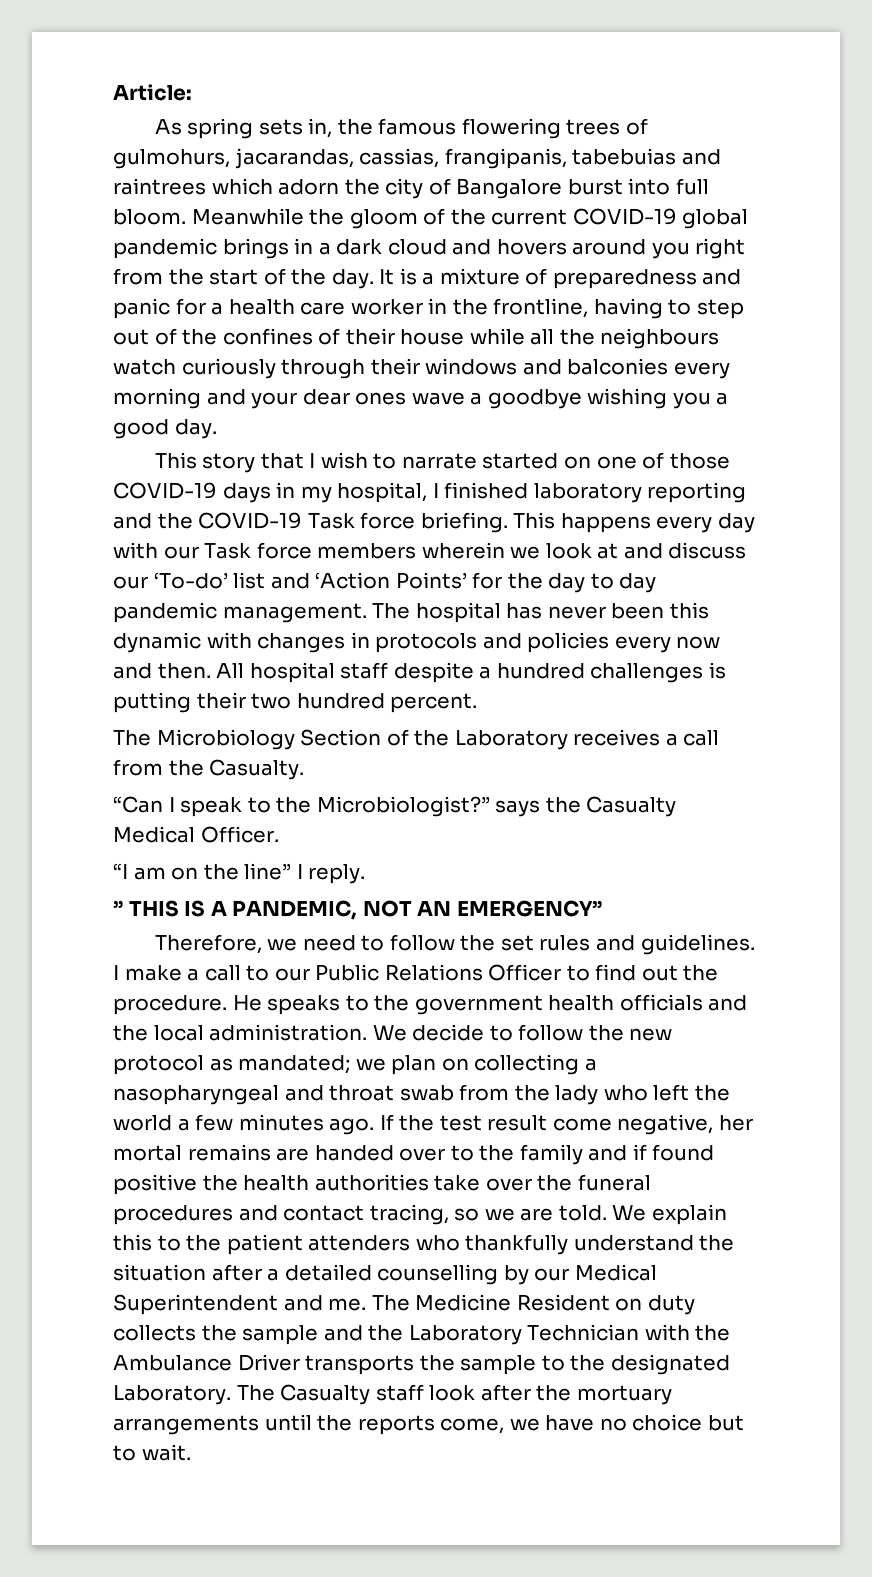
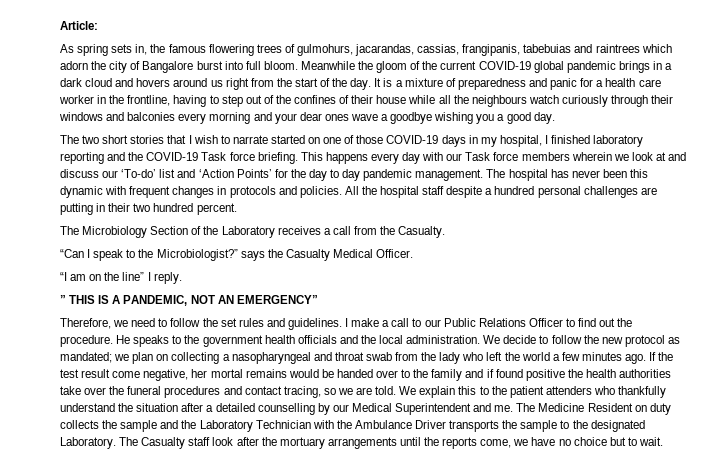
- Meanwhile the gloom of the current COVID-19 global pandemic brings in a dark cloud and hovers around you right from the start of the day.
+ Meanwhile the gloom of the current COVID-19 global pandemic brings in a dark cloud and hovers around us right from the start of the day.
- This story that I wish to narrate started on one of those COVID-19 days in my hospital, I finished laboratory reporting and the COVID-19 Task force briefing.
+ The two short stories that I wish to narrate started on one of those COVID-19 days in my hospital, I finished laboratory reporting and the COVID-19 Task force briefing.
- The hospital has never been this dynamic with changes in protocols and policies every now and then. All hospital staff despite a hundred challenges is putting their two hundred percent.
+ The hospital has never been this dynamic with frequent changes in protocols and policies. All the hospital staff despite a hundred personal challenges are putting in their two hundred percent.
- If the test result come negative, her mortal remains are handed over to the family and if found positive the health authorities take over the funeral procedures and contact tracing, so we are told.
+ If the test result come negative, her mortal remains would be handed over to the family and if found positive the health authorities take over the funeral procedures and contact tracing, so we are told.

